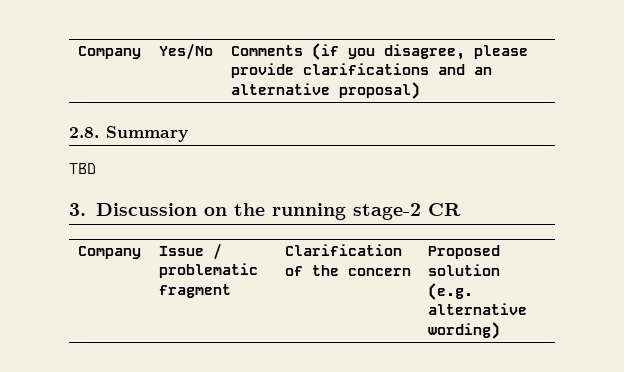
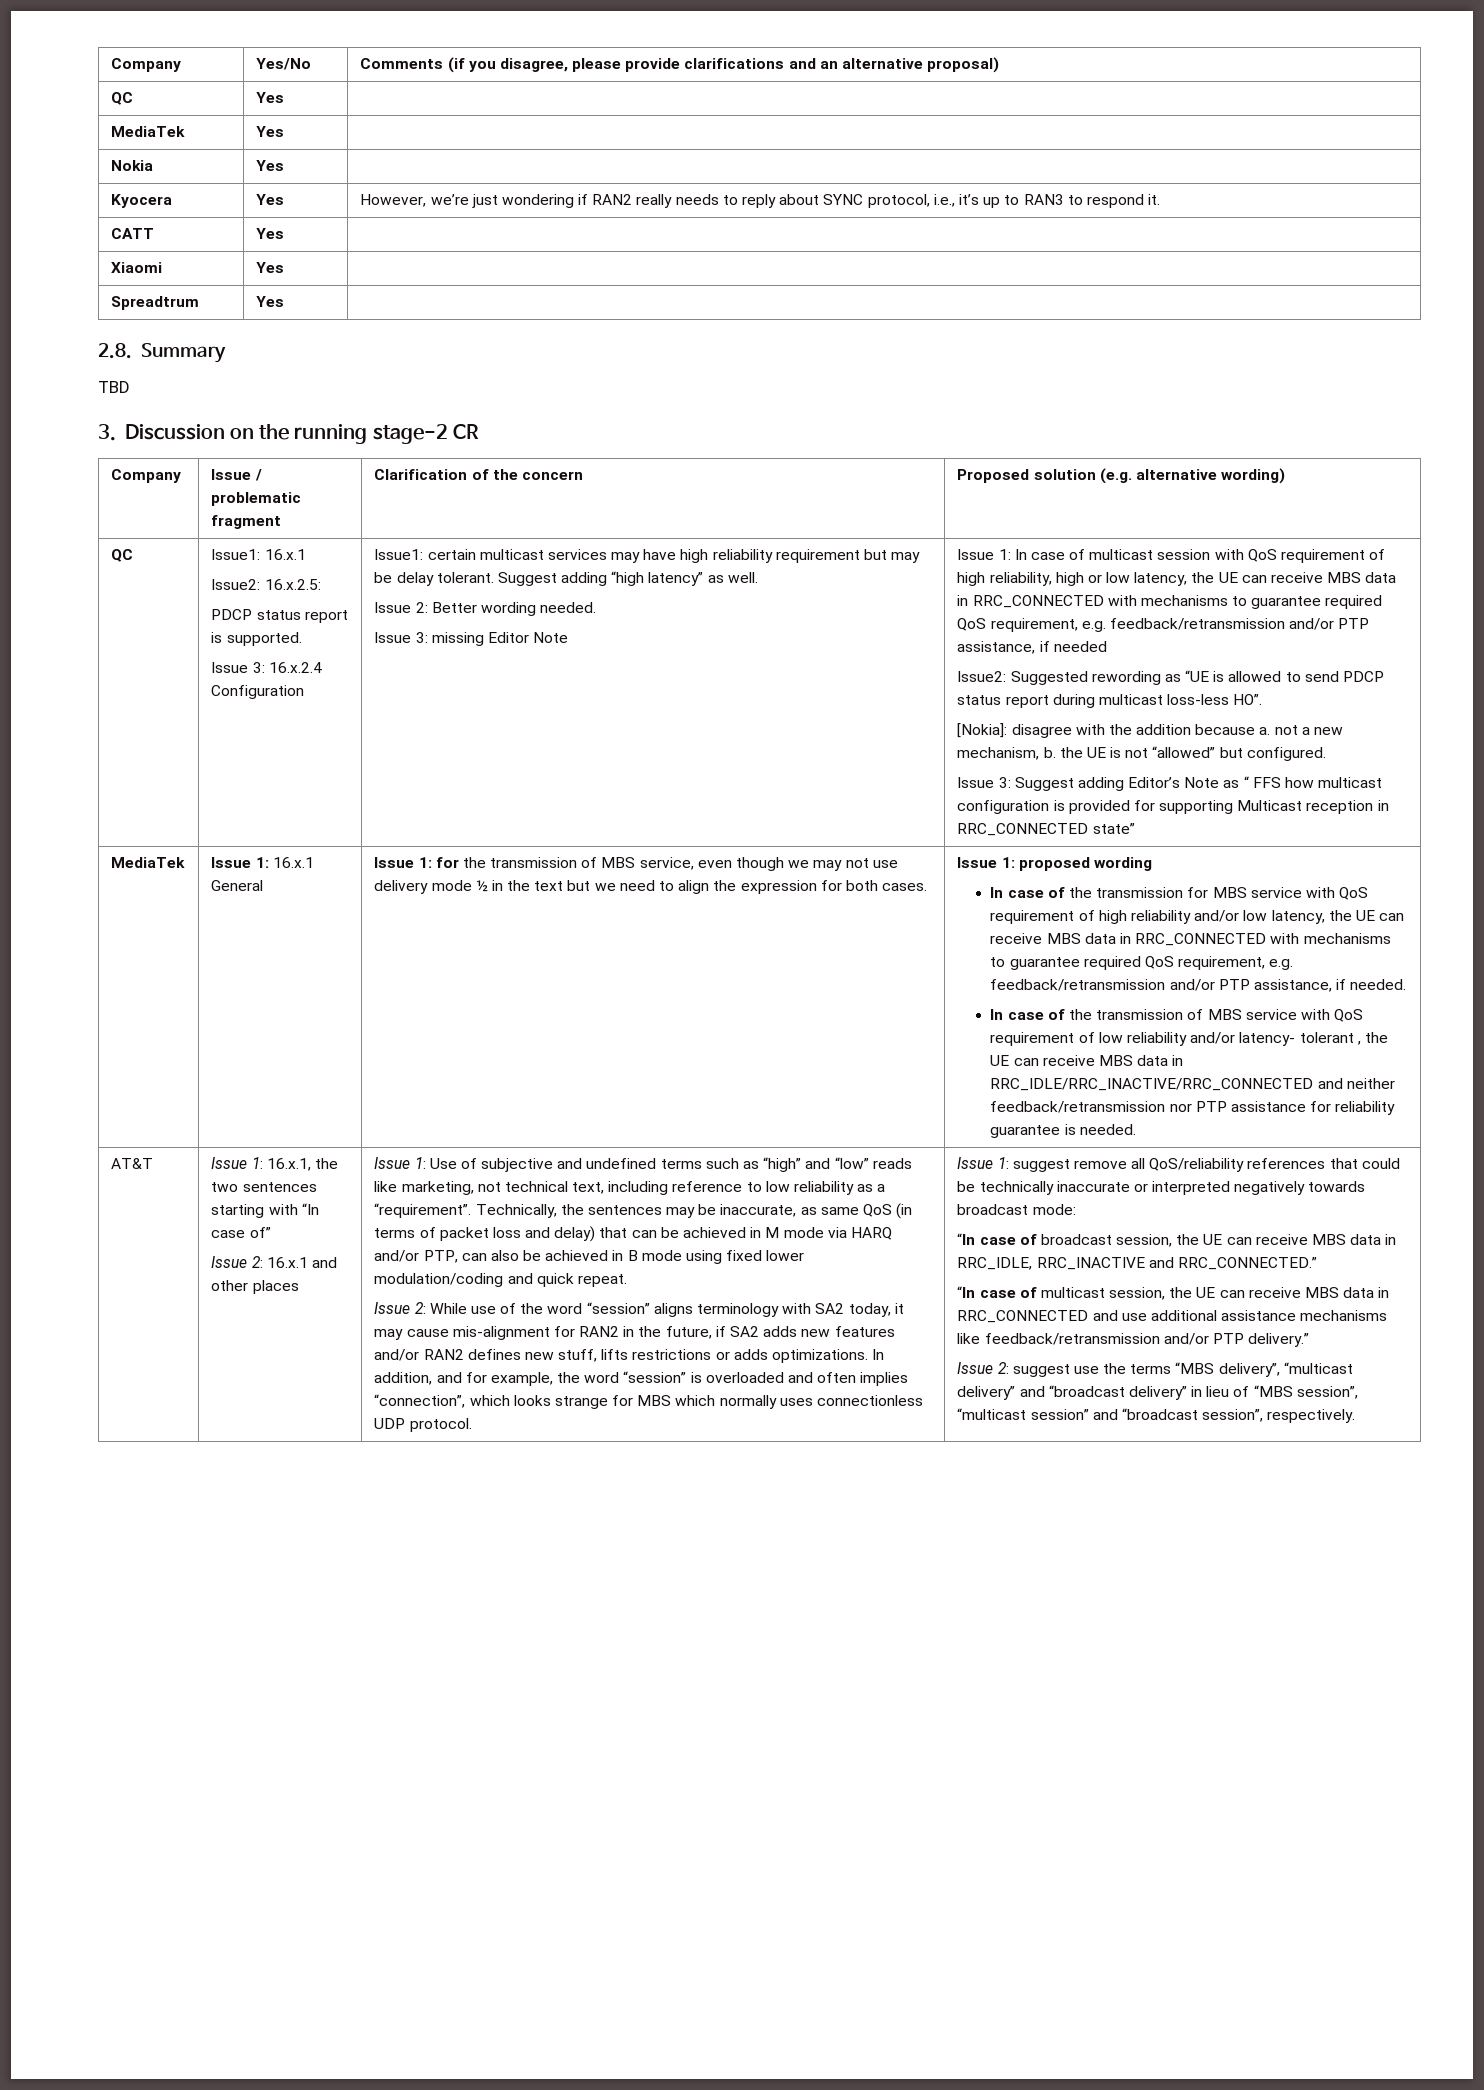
+ QC | Yes |
+ MediaTek | Yes |
+ Nokia | Yes |
+ Kyocera | Yes | However, we’re just wondering if RAN2 really needs to reply about SYNC protocol, i.e., it’s up to RAN3 to respond it.
+ CATT | Yes |
+ Xiaomi | Yes |
+ Spreadtrum | Yes |
+ QC | Issue1: 16.x.1
+ Issue2: 16.x.2.5:
+ PDCP status report is supported.
+ Issue 3: 16.x.2.4 Configuration | Issue1: certain multicast services may have high reliability requirement but may be delay tolerant. Suggest adding “high latency” as well.
+ Issue 2: Better wording needed.
+ Issue 3: missing Editor Note | Issue 1: In case of multicast session with QoS requirement of high reliability, high or low latency, the UE can receive MBS data in RRC_CONNECTED with mechanisms to guarantee required QoS requirement, e.g. feedback/retransmission and/or PTP assistance, if needed
+ Issue2: Suggested rewording as “UE is allowed to send PDCP status report during multicast loss-less HO”.
+ [Nokia]: disagree with the addition because a. not a new mechanism, b. the UE is not “allowed” but configured.
+ Issue 3: Suggest adding Editor’s Note as “ FFS how multicast configuration is provided for supporting Multicast reception in RRC_CONNECTED state”
+ MediaTek | Issue 1: 16.x.1 General | Issue 1: for the transmission of MBS service, even though we may not use delivery mode ½ in the text but we need to align the expression for both cases. | Issue 1: proposed wording
+ In case of the transmission for MBS service with QoS requirement of high reliability and/or low latency, the UE can receive MBS data in RRC_CONNECTED with mechanisms to guarantee required QoS requirement, e.g. feedback/retransmission and/or PTP assistance, if needed.
+ In case of the transmission of MBS service with QoS requirement of low reliability and/or latency- tolerant , the UE can receive MBS data in RRC_IDLE/RRC_INACTIVE/RRC_CONNECTED and neither feedback/retransmission nor PTP assistance for reliability guarantee is needed.
+ AT&T | Issue 1: 16.x.1, the two sentences starting with “In case of”
+ Issue 2: 16.x.1 and other places | Issue 1: Use of subjective and undefined terms such as “high” and “low” reads like marketing, not technical text, including reference to low reliability as a “requirement”. Technically, the sentences may be inaccurate, as same QoS (in terms of packet loss and delay) that can be achieved in M mode via HARQ and/or PTP, can also be achieved in B mode using fixed lower modulation/coding and quick repeat.
+ Issue 2: While use of the word “session” aligns terminology with SA2 today, it may cause mis-alignment for RAN2 in the future, if SA2 adds new features and/or RAN2 defines new stuff, lifts restrictions or adds optimizations. In addition, and for example, the word “session” is overloaded and often implies “connection”, which looks strange for MBS which normally uses connectionless UDP protocol. | Issue 1: suggest remove all QoS/reliability references that could be technically inaccurate or interpreted negatively towards broadcast mode:
+ “In case of broadcast session, the UE can receive MBS data in RRC_IDLE, RRC_INACTIVE and RRC_CONNECTED.”
+ “In case of multicast session, the UE can receive MBS data in RRC_CONNECTED and use additional assistance mechanisms like feedback/retransmission and/or PTP delivery.”
+ Issue 2: suggest use the terms “MBS delivery”, “multicast delivery” and “broadcast delivery” in lieu of “MBS session”, “multicast session” and “broadcast session”, respectively.

